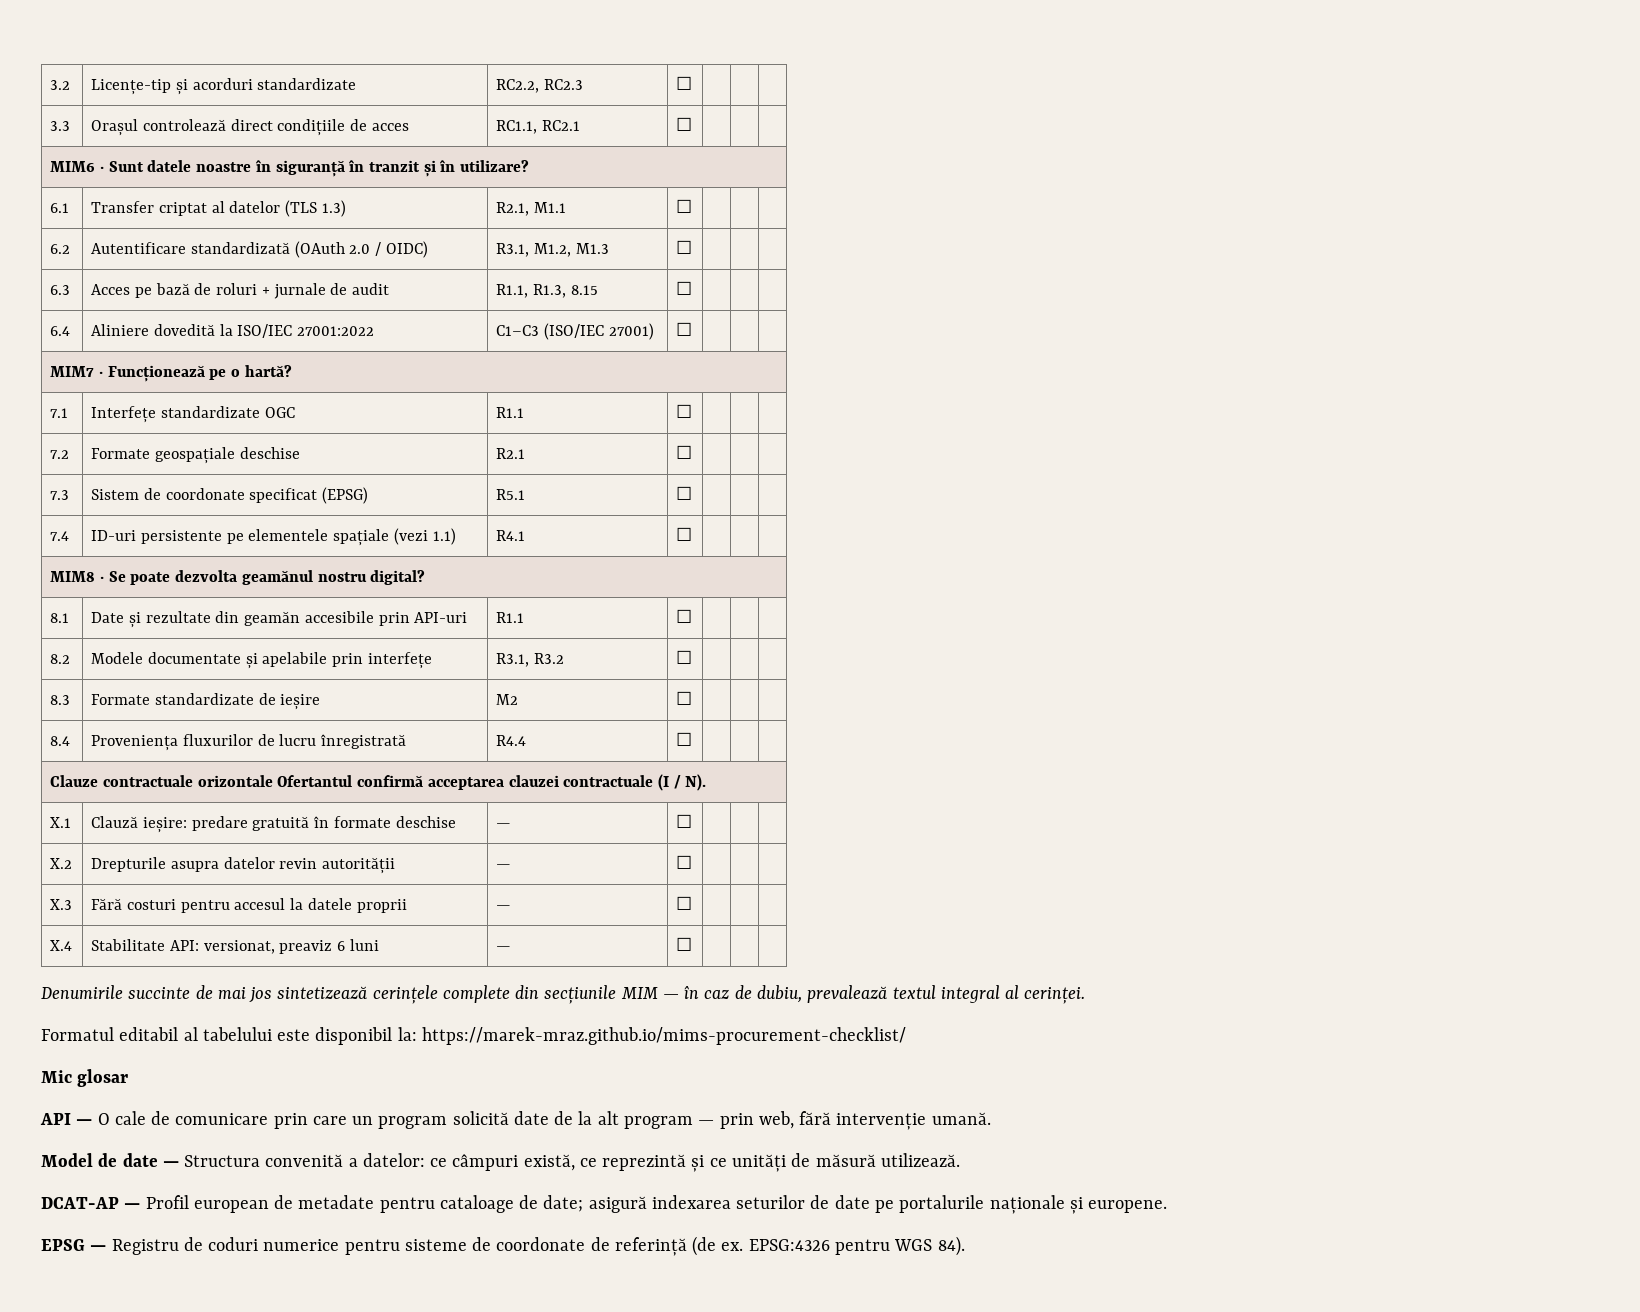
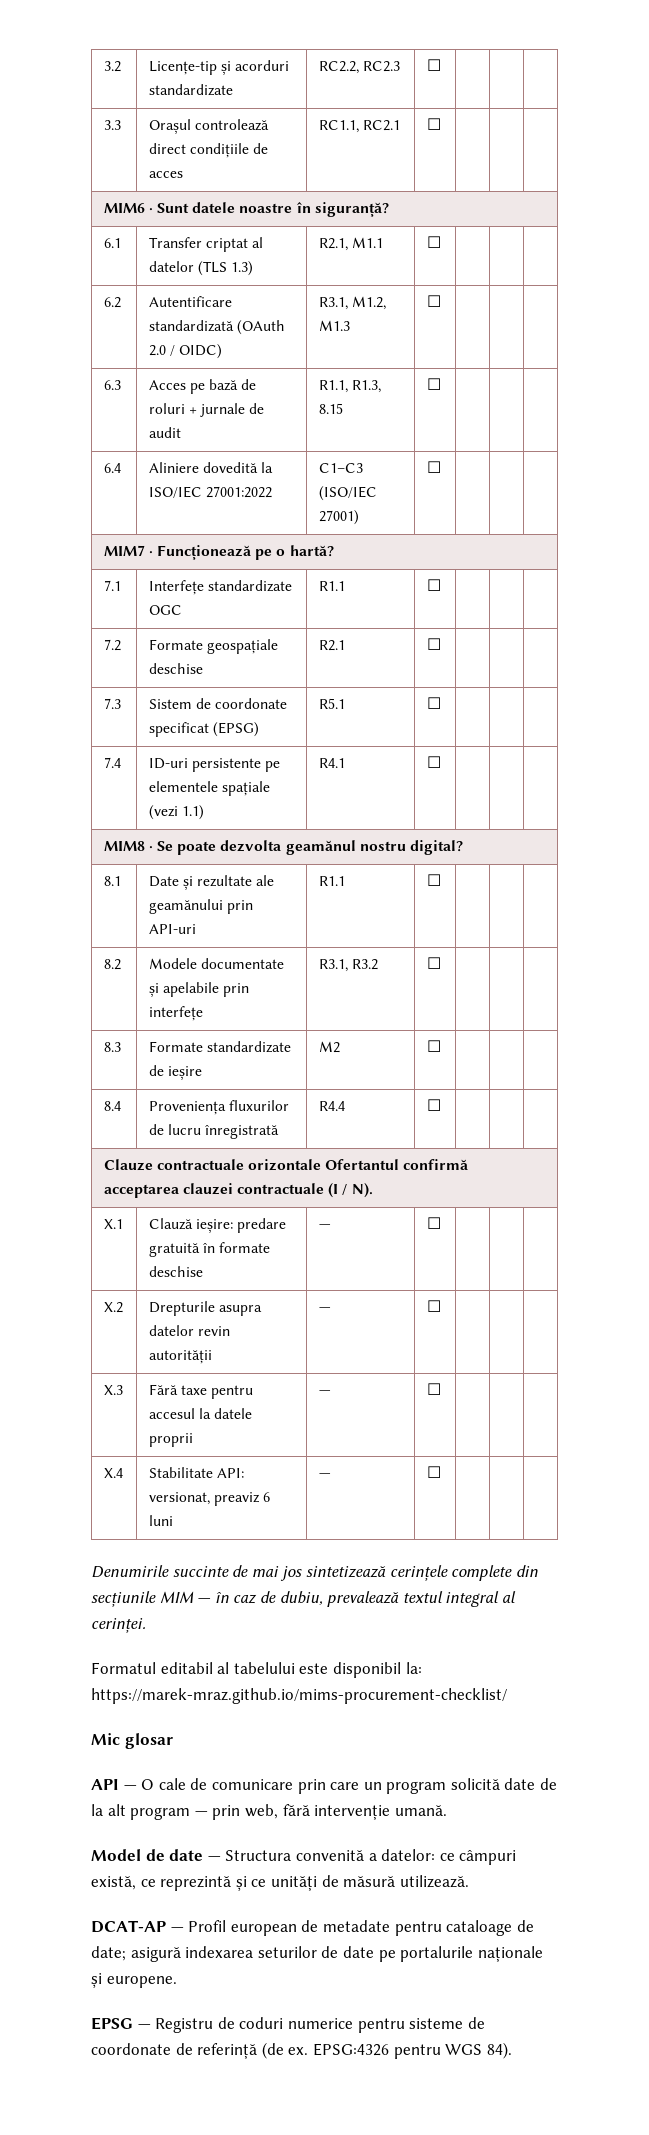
- MIM6 · Sunt datele noastre în siguranță în tranzit și în utilizare?
+ MIM6 · Sunt datele noastre în siguranță?
- 8.1 | Date și rezultate din geamăn accesibile prin API-uri | R1.1 | ☐ | | |
+ 8.1 | Date și rezultate ale geamănului prin API-uri | R1.1 | ☐ | | |
- X.3 | Fără costuri pentru accesul la datele proprii | — | ☐ | | |
+ X.3 | Fără taxe pentru accesul la datele proprii | — | ☐ | | |

